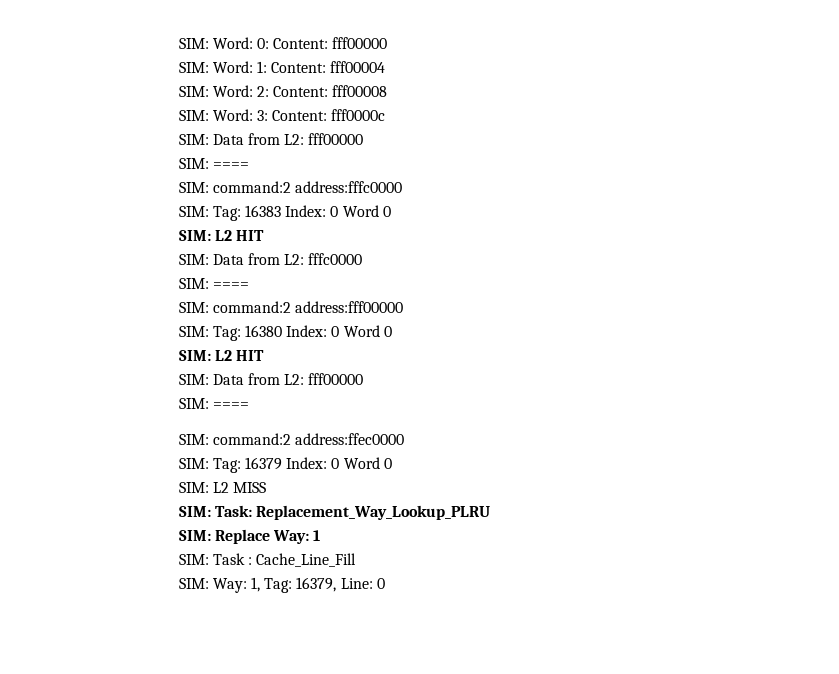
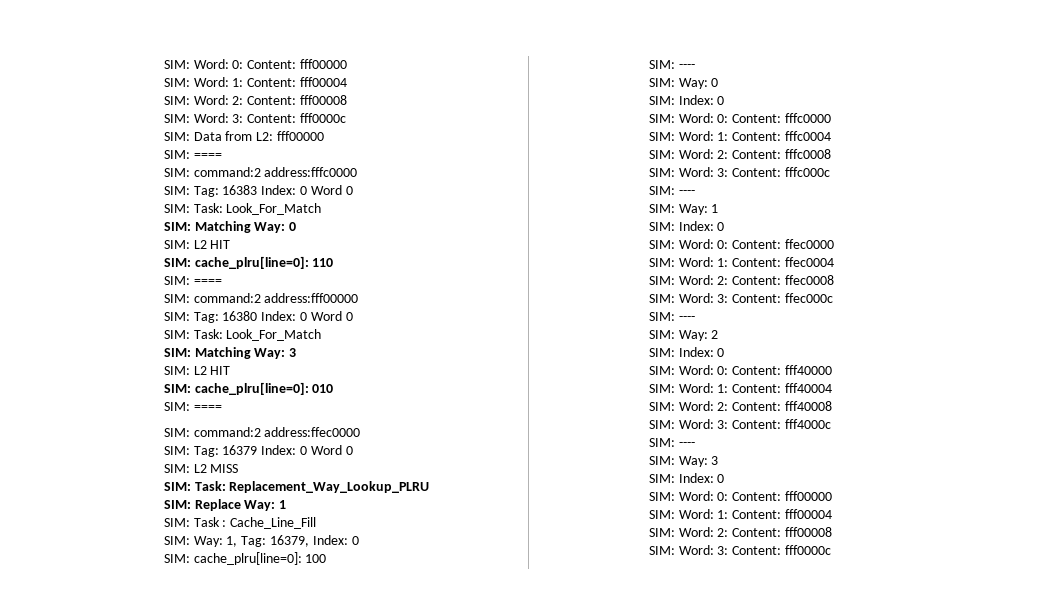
  SIM: Tag: 16383 Index: 0 Word 0
+ SIM: Task: Look_For_Match
+ SIM: Matching Way: 0
  SIM: L2 HIT
- SIM: Data from L2: fffc0000
+ SIM: cache_plru[line=0]: 110
  SIM: Tag: 16380 Index: 0 Word 0
+ SIM: Task: Look_For_Match
+ SIM: Matching Way: 3
  SIM: L2 HIT
- SIM: Data from L2: fff00000
+ SIM: cache_plru[line=0]: 010
- SIM: Way: 1, Tag: 16379, Line: 0
+ SIM: Way: 1, Tag: 16379, Index: 0
+ SIM: cache_plru[line=0]: 100
+ SIM: ----
+ SIM: Way: 0
+ SIM: Index: 0
+ SIM: Word: 0: Content: fffc0000
+ SIM: Word: 1: Content: fffc0004
+ SIM: Word: 2: Content: fffc0008
+ SIM: Word: 3: Content: fffc000c
+ SIM: ----
+ SIM: Way: 1
+ SIM: Index: 0
+ SIM: Word: 0: Content: ffec0000
+ SIM: Word: 1: Content: ffec0004
+ SIM: Word: 2: Content: ffec0008
+ SIM: Word: 3: Content: ffec000c
+ SIM: ----
+ SIM: Way: 2
+ SIM: Index: 0
+ SIM: Word: 0: Content: fff40000
+ SIM: Word: 1: Content: fff40004
+ SIM: Word: 2: Content: fff40008
+ SIM: Word: 3: Content: fff4000c
+ SIM: ----
+ SIM: Way: 3
+ SIM: Index: 0
+ SIM: Word: 0: Content: fff00000
+ SIM: Word: 1: Content: fff00004
+ SIM: Word: 2: Content: fff00008
+ SIM: Word: 3: Content: fff0000c

